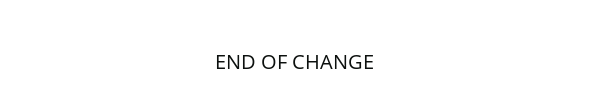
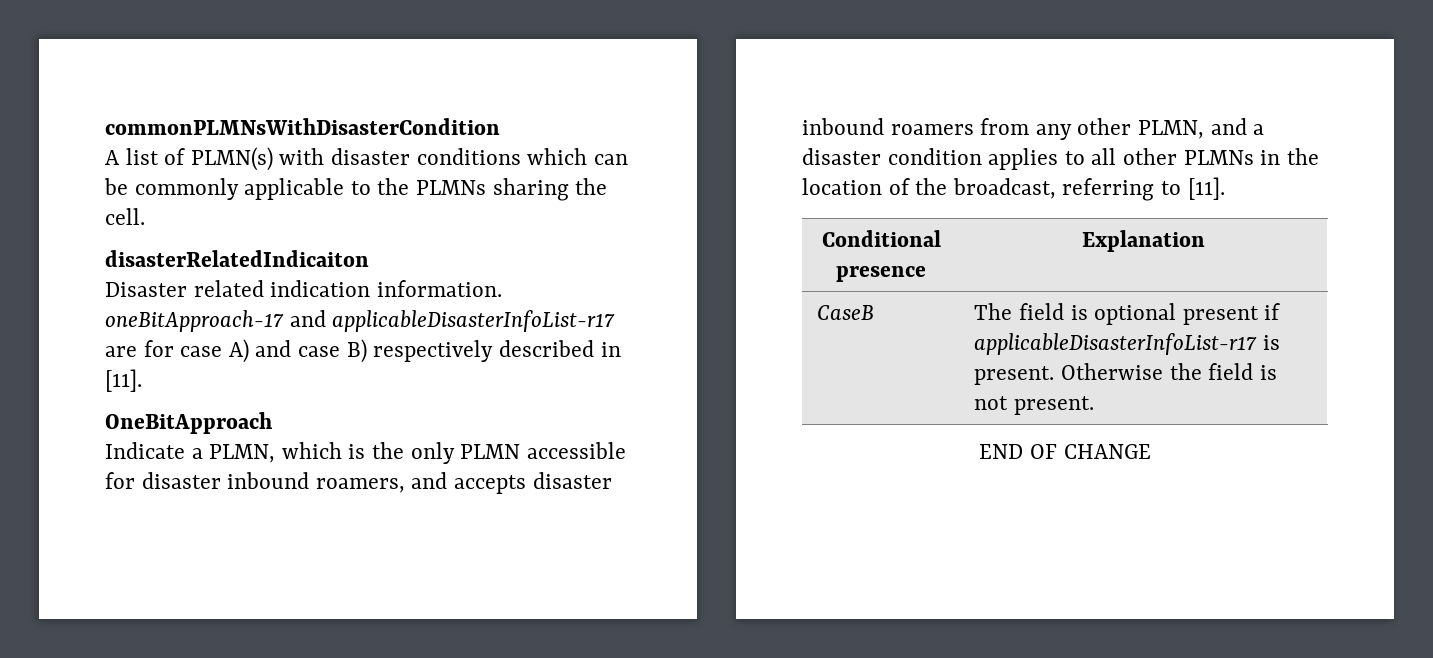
+ commonPLMNsWithDisasterCondition
+ A list of PLMN(s) with disaster conditions which can be commonly applicable to the PLMNs sharing the cell.
+ disasterRelatedIndicaiton
+ Disaster related indication information. oneBitApproach-17 and applicableDisasterInfoList-r17 are for case A) and case B) respectively described in [11].
+ OneBitApproach
+ Indicate a PLMN, which is the only PLMN accessible for disaster inbound roamers, and accepts disaster inbound roamers from any other PLMN, and a disaster condition applies to all other PLMNs in the location of the broadcast, referring to [11].
+ Conditional presence | Explanation
+ CaseB | The field is optional present if applicableDisasterInfoList-r17 is present. Otherwise the field is not present.

